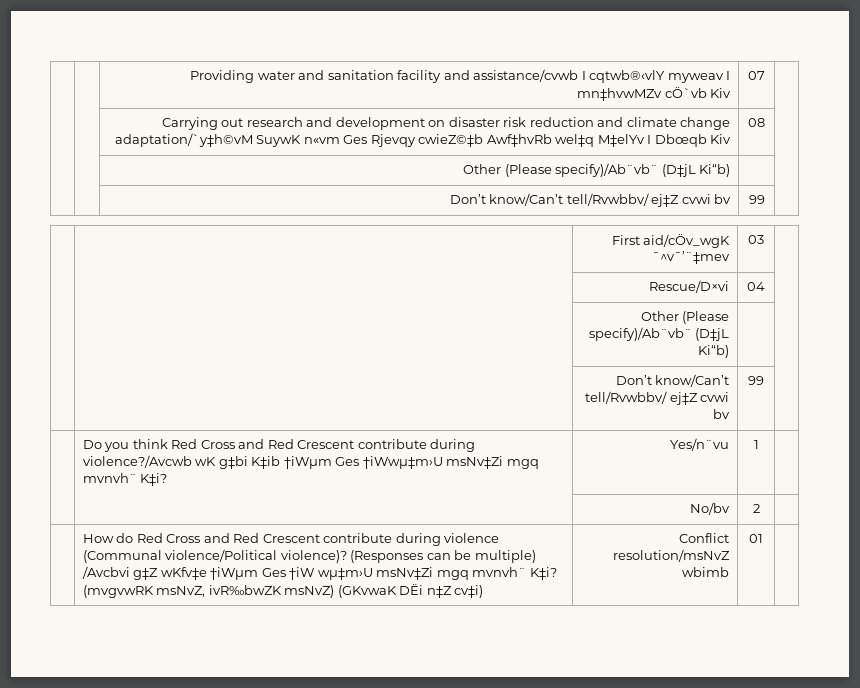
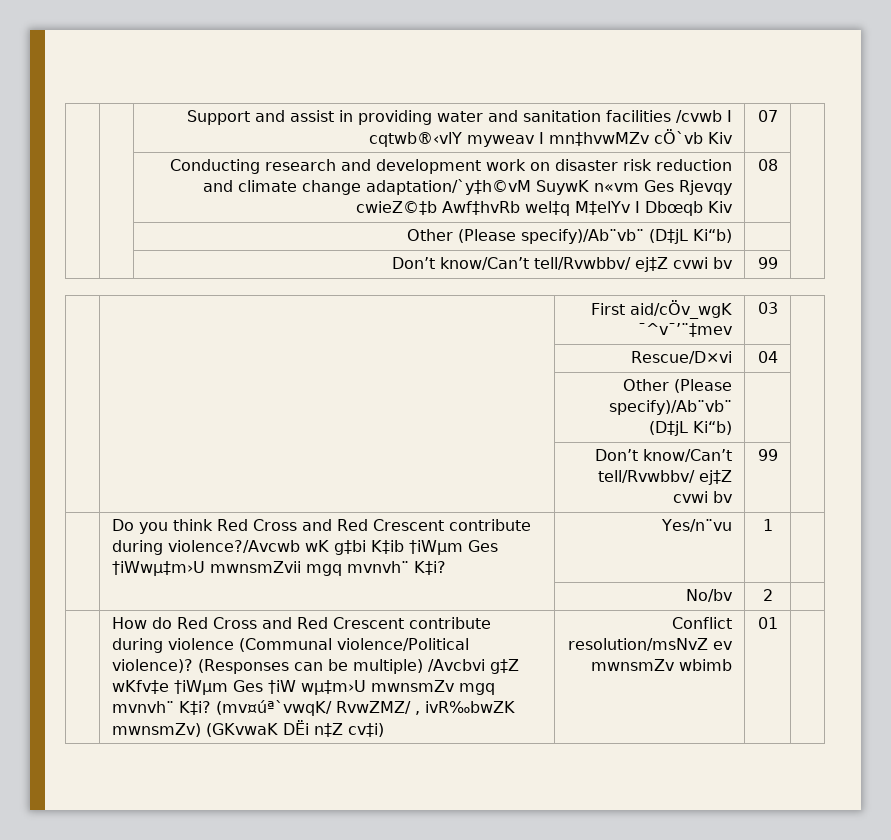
- | | Providing water and sanitation facility and assistance/cvwb I cqtwb®‹vlY myweav I mn‡hvwMZv cÖ`vb Kiv | 07 |
+ | | Support and assist in providing water and sanitation facilities /cvwb I cqtwb®‹vlY myweav I mn‡hvwMZv cÖ`vb Kiv | 07 |
- | | Carrying out research and development on disaster risk reduction and climate change adaptation/`y‡h©vM SuywK n«vm Ges Rjevqy cwieZ©‡b Awf‡hvRb wel‡q M‡elYv I Dbœqb Kiv | 08 |
+ | | Conducting research and development work on disaster risk reduction and climate change adaptation/`y‡h©vM SuywK n«vm Ges Rjevqy cwieZ©‡b Awf‡hvRb wel‡q M‡elYv I Dbœqb Kiv | 08 |
- | Do you think Red Cross and Red Crescent contribute during violence?/Avcwb wK g‡bi K‡ib †iWµm Ges †iWwµ‡m›U msNv‡Zi mgq mvnvh¨ K‡i? | Yes/n¨vu | 1 |
+ | Do you think Red Cross and Red Crescent contribute during violence?/Avcwb wK g‡bi K‡ib †iWµm Ges †iWwµ‡m›U mwnsmZvii mgq mvnvh¨ K‡i? | Yes/n¨vu | 1 |
- (Responses can be multiple) /Avcbvi g‡Z wKfv‡e †iWµm Ges †iW wµ‡m›U msNv‡Zi mgq mvnvh¨ K‡i? (mvgvwRK msNvZ, ivR‰bwZK msNvZ) (GKvwaK DËi n‡Z cv‡i)
+ (Responses can be multiple) /Avcbvi g‡Z wKfv‡e †iWµm Ges †iW wµ‡m›U mwnsmZv mgq mvnvh¨ K‡i? (mv¤úª`vwqK/ RvwZMZ/ , ivR‰bwZK mwnsmZv) (GKvwaK DËi n‡Z cv‡i)
- Conflict resolution/msNvZ wbimb
+ Conflict resolution/msNvZ ev mwnsmZv wbimb

